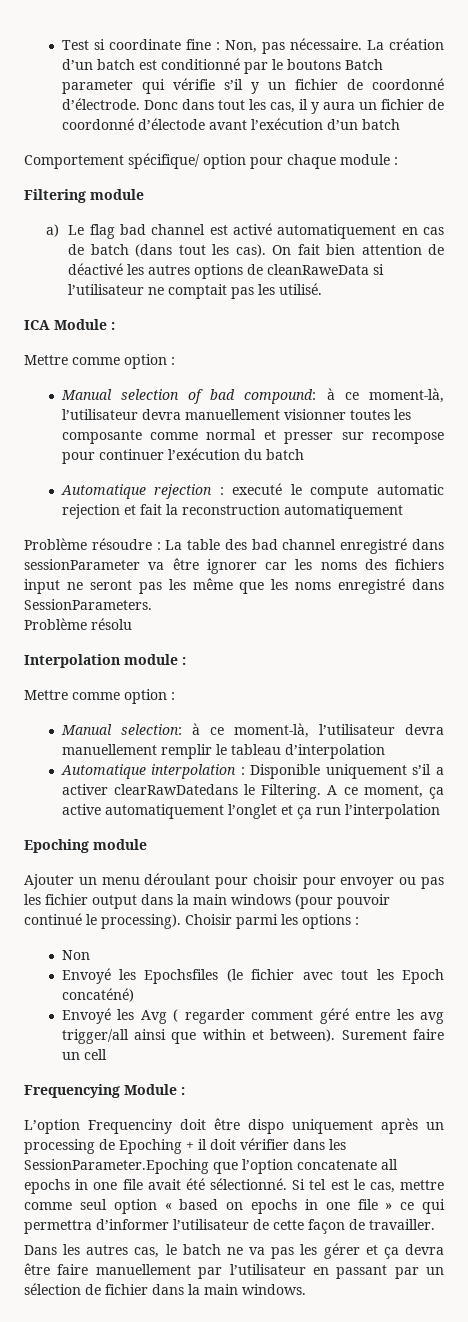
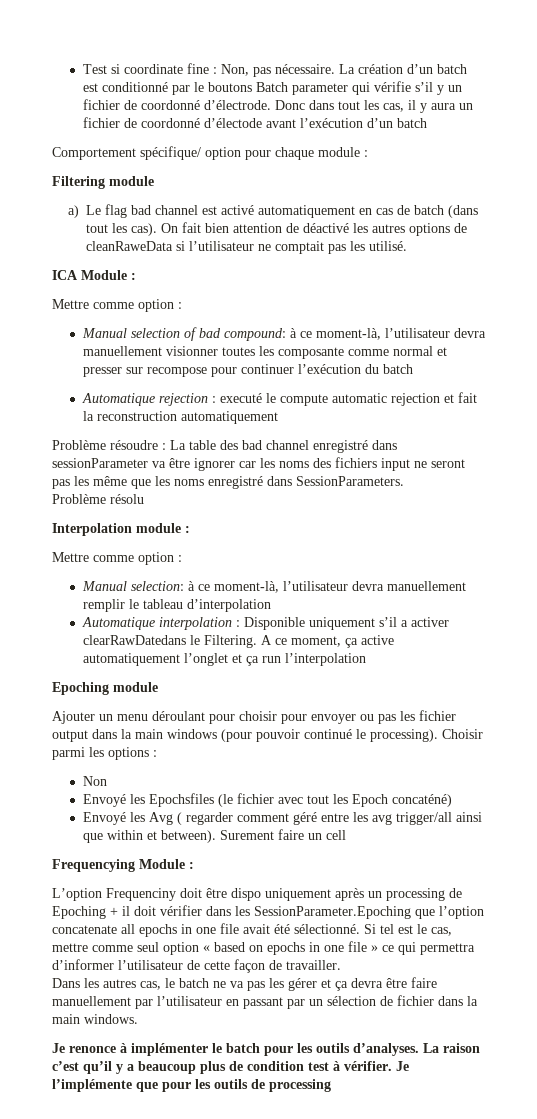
+ Je renonce à implémenter le batch pour les outils d’analyses. La raison c’est qu’il y a beaucoup plus de condition test à vérifier. Je l’implémente que pour les outils de processing

